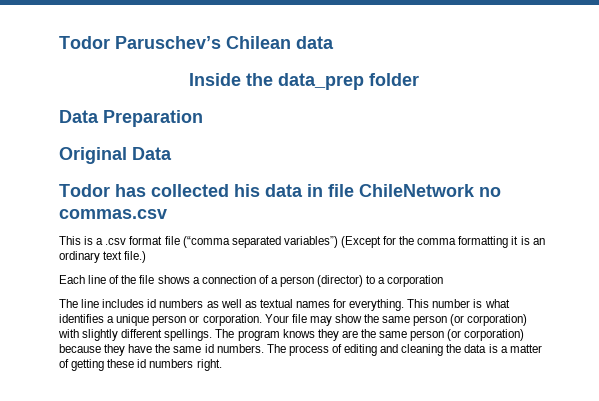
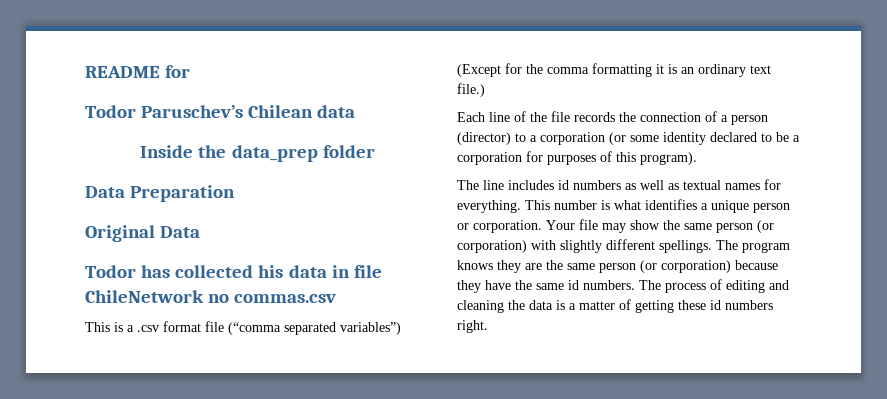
+ README for
- Each line of the file shows a connection of a person (director) to a corporation
+ Each line of the file records the connection of a person (director) to a corporation (or some identity declared to be a corporation for purposes of this program).

